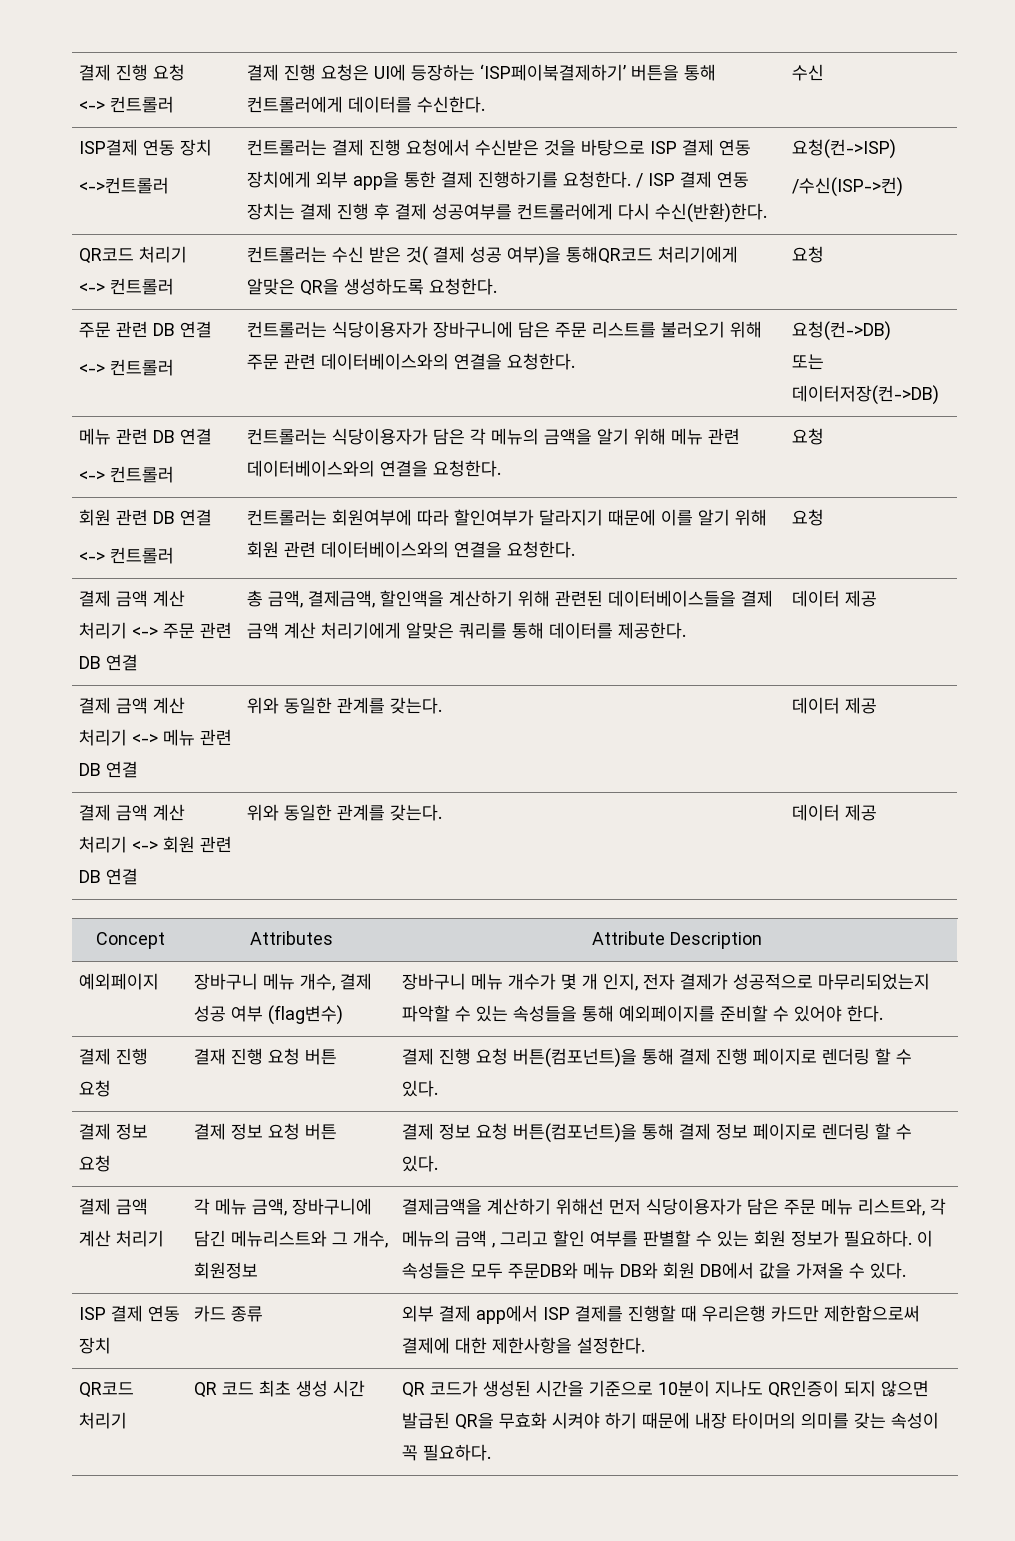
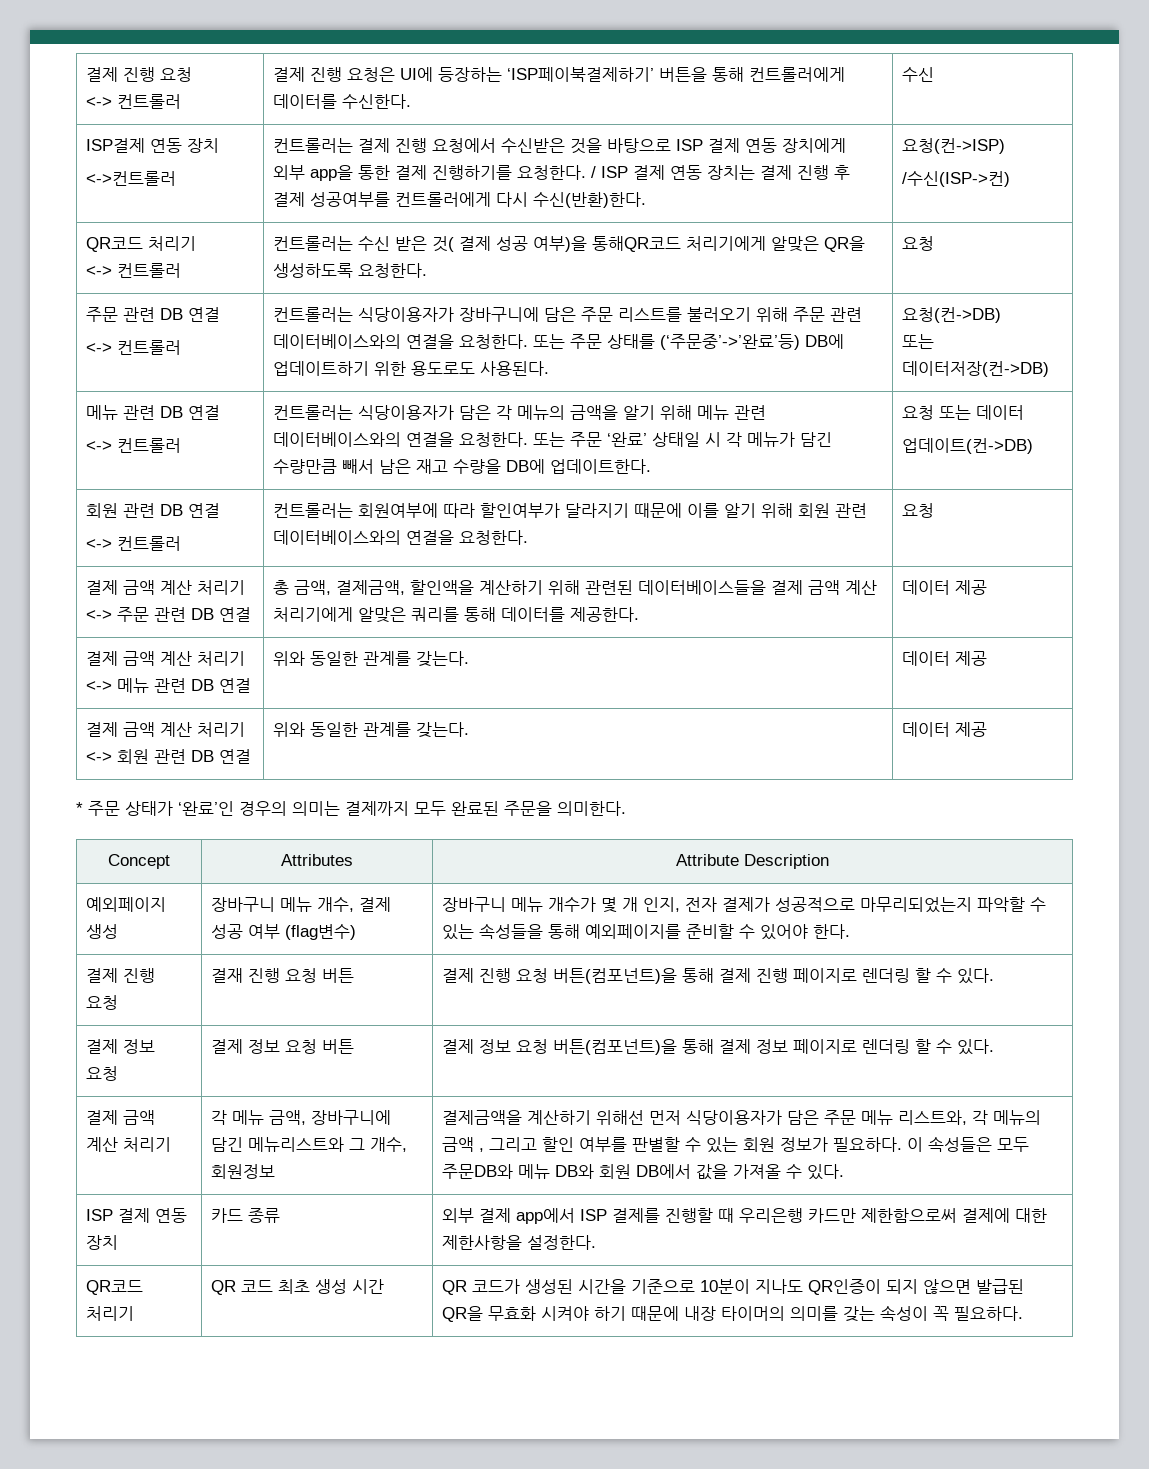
  ISP결제 연동 장치
  <->컨트롤러 | 컨트롤러는 결제 진행 요청에서 수신받은 것을 바탕으로 ISP 결제 연동 장치에게 외부 app을 통한 결제 진행하기를 요청한다. / ISP 결제 연동 장치는 결제 진행 후 결제 성공여부를 컨트롤러에게 다시 수신(반환)한다. | 요청(컨->ISP)
  /수신(ISP->컨)
  QR코드 처리기
  <-> 컨트롤러 | 컨트롤러는 수신 받은 것( 결제 성공 여부)을 통해QR코드 처리기에게 알맞은 QR을 생성하도록 요청한다. | 요청
  주문 관련 DB 연결
- <-> 컨트롤러 | 컨트롤러는 식당이용자가 장바구니에 담은 주문 리스트를 불러오기 위해 주문 관련 데이터베이스와의 연결을 요청한다. | 요청(컨->DB)
+ <-> 컨트롤러 | 컨트롤러는 식당이용자가 장바구니에 담은 주문 리스트를 불러오기 위해 주문 관련 데이터베이스와의 연결을 요청한다. 또는 주문 상태를 (‘주문중’->’완료’등) DB에 업데이트하기 위한 용도로도 사용된다. | 요청(컨->DB)
  또는 데이터저장(컨->DB)
  메뉴 관련 DB 연결
- <-> 컨트롤러 | 컨트롤러는 식당이용자가 담은 각 메뉴의 금액을 알기 위해 메뉴 관련 데이터베이스와의 연결을 요청한다. | 요청
+ <-> 컨트롤러 | 컨트롤러는 식당이용자가 담은 각 메뉴의 금액을 알기 위해 메뉴 관련 데이터베이스와의 연결을 요청한다. 또는 주문 ‘완료’ 상태일 시 각 메뉴가 담긴 수량만큼 빼서 남은 재고 수량을 DB에 업데이트한다. | 요청 또는 데이터
+ 업데이트(컨->DB)
+ * 주문 상태가 ‘완료’인 경우의 의미는 결제까지 모두 완료된 주문을 의미한다.
- 예외페이지 | 장바구니 메뉴 개수, 결제 성공 여부 (flag변수) | 장바구니 메뉴 개수가 몇 개 인지, 전자 결제가 성공적으로 마무리되었는지 파악할 수 있는 속성들을 통해 예외페이지를 준비할 수 있어야 한다.
+ 예외페이지 생성 | 장바구니 메뉴 개수, 결제 성공 여부 (flag변수) | 장바구니 메뉴 개수가 몇 개 인지, 전자 결제가 성공적으로 마무리되었는지 파악할 수 있는 속성들을 통해 예외페이지를 준비할 수 있어야 한다.

